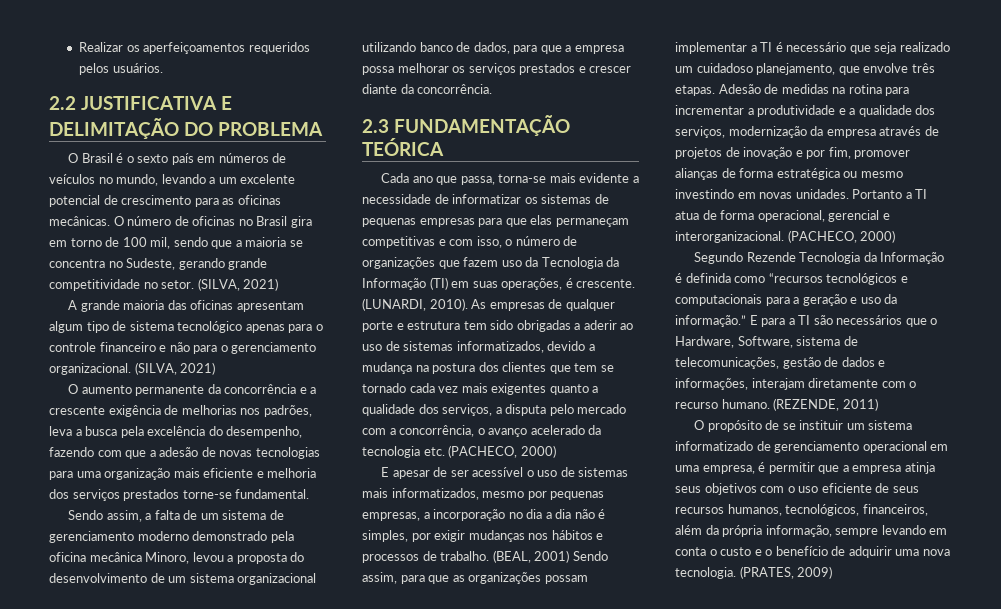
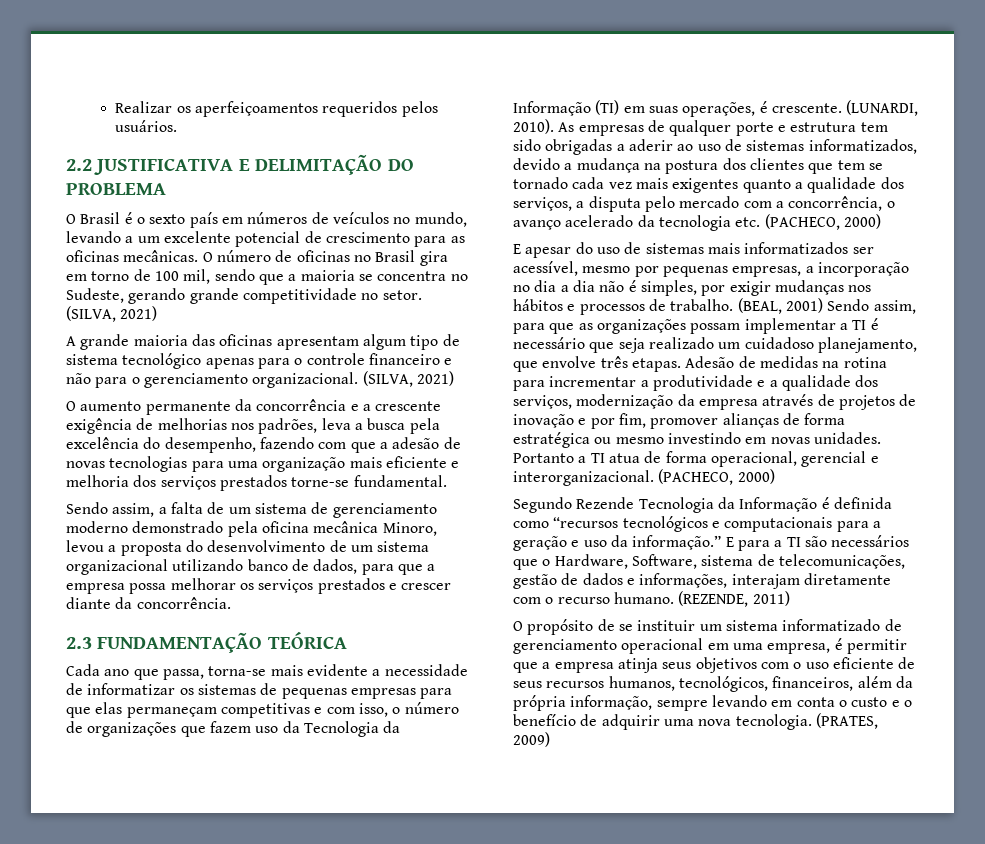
- E apesar de ser acessível o uso de sistemas mais informatizados, mesmo por pequenas empresas, a incorporação no dia a dia não é simples, por exigir mudanças nos hábitos e processos de trabalho.
+ E apesar do uso de sistemas mais informatizados ser acessível, mesmo por pequenas empresas, a incorporação no dia a dia não é simples, por exigir mudanças nos hábitos e processos de trabalho.

